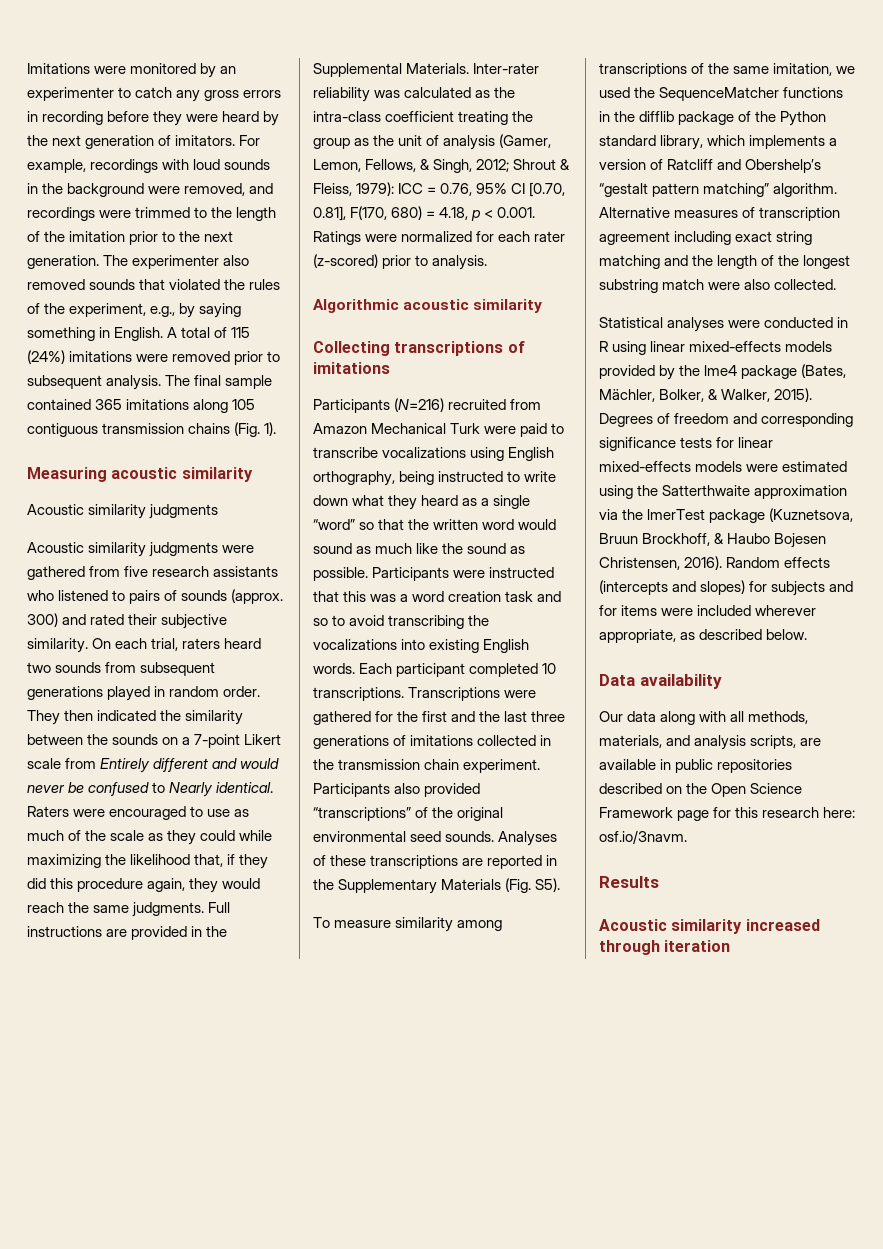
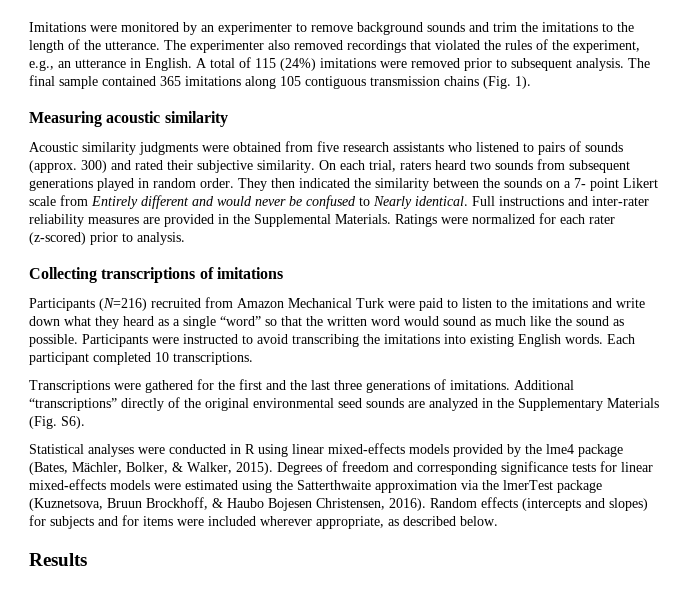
- Imitations were monitored by an experimenter to catch any gross errors in recording before they were heard by the next generation of imitators. For example, recordings with loud sounds in the background were removed, and recordings were trimmed to the length of the imitation prior to the next generation.
+ Imitations were monitored by an experimenter to remove background sounds and trim the imitations to the length of the utterance.
- The experimenter also removed sounds that violated the rules of the experiment, e.g., by saying something in English.
+ The experimenter also removed recordings that violated the rules of the experiment, e.g., an utterance in English.
  Measuring acoustic similarity
- Acoustic similarity judgments
- Acoustic similarity judgments were gathered from five research assistants who listened to pairs of sounds (approx. 300) and rated their subjective similarity.
+ Acoustic similarity judgments were obtained from five research assistants who listened to pairs of sounds (approx. 300) and rated their subjective similarity.
- They then indicated the similarity between the sounds on a 7-point Likert scale from Entirely different and would never be confused to Nearly identical.
+ They then indicated the similarity between the sounds on a 7- point Likert scale from Entirely different and would never be confused to Nearly identical.
- Raters were encouraged to use as much of the scale as they could while maximizing the likelihood that, if they did this procedure again, they would reach the same judgments. Full instructions are provided in the Supplemental Materials.
+ Full instructions and inter-rater reliability measures are provided in the Supplemental Materials.
- Inter-rater reliability was calculated as the intra-class coefficient treating the group as the unit of analysis (Gamer, Lemon, Fellows, & Singh, 2012; Shrout & Fleiss, 1979): ICC = 0.76, 95% CI [0.70, 0.81], F(170, 680) = 4.18, p < 0.001. Ratings were normalized for each rater (z-scored) prior to analysis.
+ Ratings were normalized for each rater (z-scored) prior to analysis.
- Algorithmic acoustic similarity
- Participants (N=216) recruited from Amazon Mechanical Turk were paid to transcribe vocalizations using English orthography, being instructed to write down what they heard as a single “word” so that the written word would sound as much like the sound as possible.
+ Participants (N=216) recruited from Amazon Mechanical Turk were paid to listen to the imitations and write down what they heard as a single “word” so that the written word would sound as much like the sound as possible.
- Participants were instructed that this was a word creation task and so to avoid transcribing the vocalizations into existing English words.
+ Participants were instructed to avoid transcribing the imitations into existing English words.
- Each participant completed 10 transcriptions. Transcriptions were gathered for the first and the last three generations of imitations collected in the transmission chain experiment. Participants also provided “transcriptions” of the original environmental seed sounds. Analyses of these transcriptions are reported in the Supplementary Materials (Fig. S5).
- To measure similarity among transcriptions of the same imitation, we used the SequenceMatcher functions in the difflib package of the Python standard library, which implements a version of Ratcliff and Obershelp’s “gestalt pattern matching” algorithm. Alternative measures of transcription agreement including exact string matching and the length of the longest substring match were also collected.
+ Each participant completed 10 transcriptions.
+ Transcriptions were gathered for the first and the last three generations of imitations. Additional “transcriptions” directly of the original environmental seed sounds are analyzed in the Supplementary Materials (Fig. S6).
- Data availability
- Our data along with all methods, materials, and analysis scripts, are available in public repositories described on the Open Science Framework page for this research here: osf.io/3navm.
  Results
- Acoustic similarity increased through iteration

